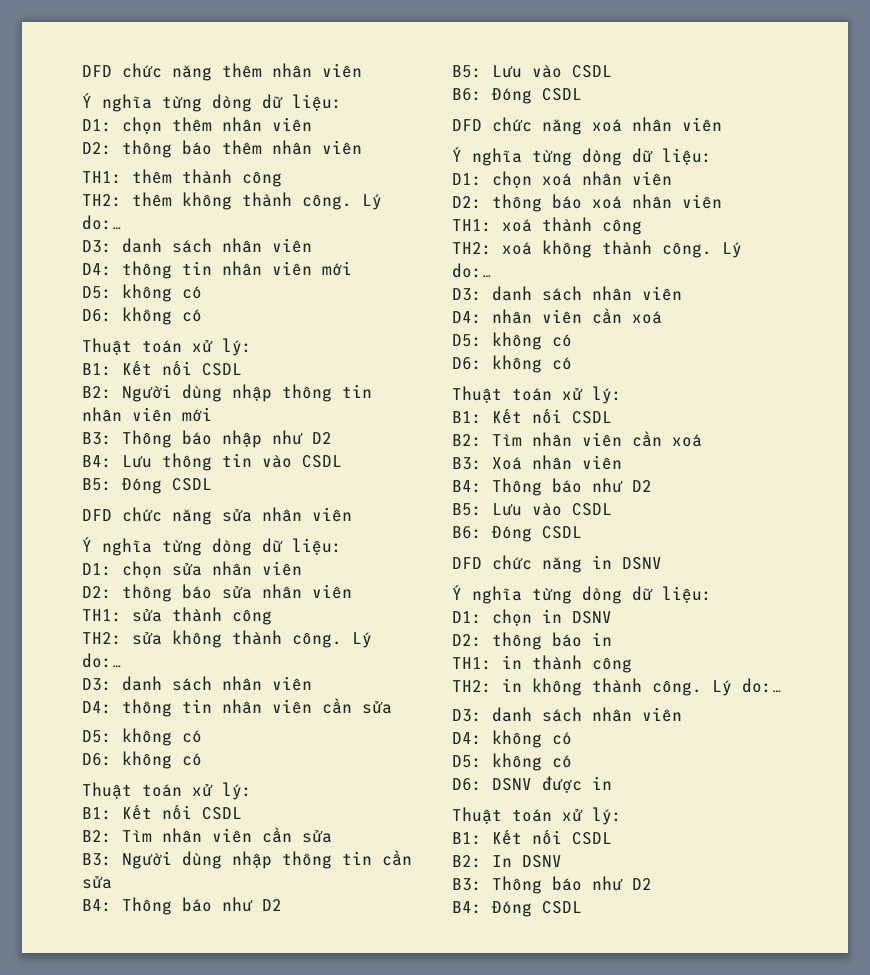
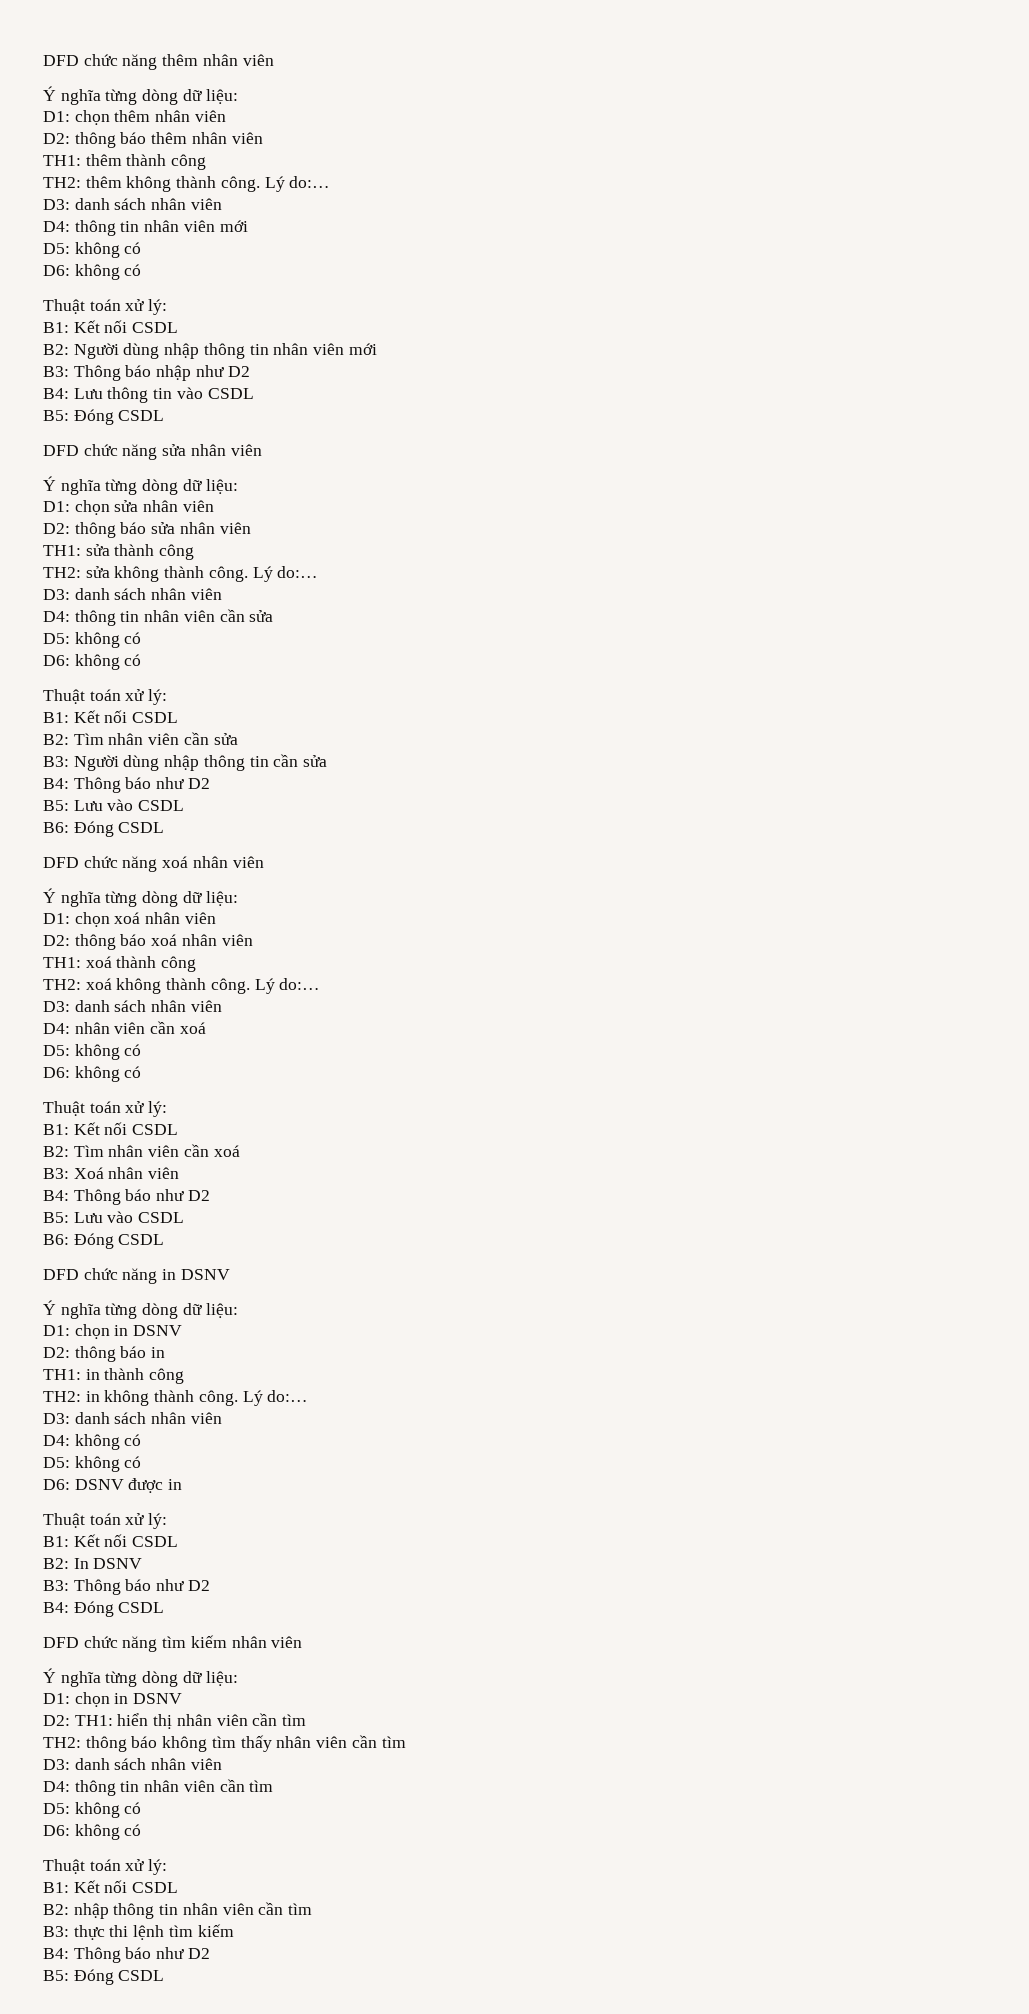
+ DFD chức năng tìm kiếm nhân viên
+ Ý nghĩa từng dòng dữ liệu:
+ D1: chọn in DSNV
+ D2: TH1: hiển thị nhân viên cần tìm
+ TH2: thông báo không tìm thấy nhân viên cần tìm
+ D3: danh sách nhân viên
+ D4: thông tin nhân viên cần tìm
+ D5: không có
+ D6: không có
+ Thuật toán xử lý:
+ B1: Kết nối CSDL
+ B2: nhập thông tin nhân viên cần tìm
+ B3: thực thi lệnh tìm kiếm
+ B4: Thông báo như D2
+ B5: Đóng CSDL

